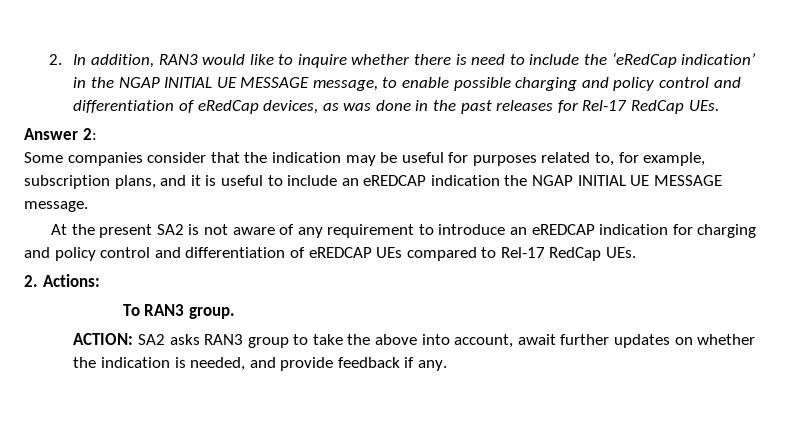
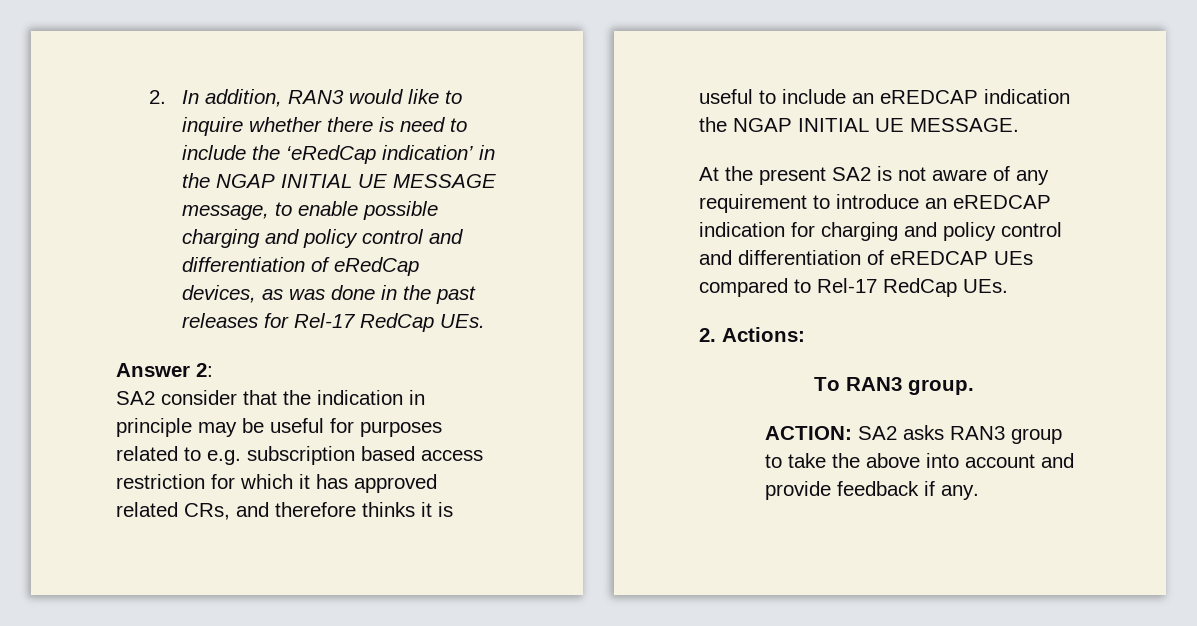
- Some companies consider that the indication may be useful for purposes related to, for example, subscription plans, and it is useful to include an eREDCAP indication the NGAP INITIAL UE MESSAGE message.
+ SA2 consider that the indication in principle may be useful for purposes related to e.g. subscription based access restriction for which it has approved related CRs, and therefore thinks it is useful to include an eREDCAP indication the NGAP INITIAL UE MESSAGE.
- ACTION: SA2 asks RAN3 group to take the above into account, await further updates on whether the indication is needed, and provide feedback if any.
+ ACTION: SA2 asks RAN3 group to take the above into account and provide feedback if any.

